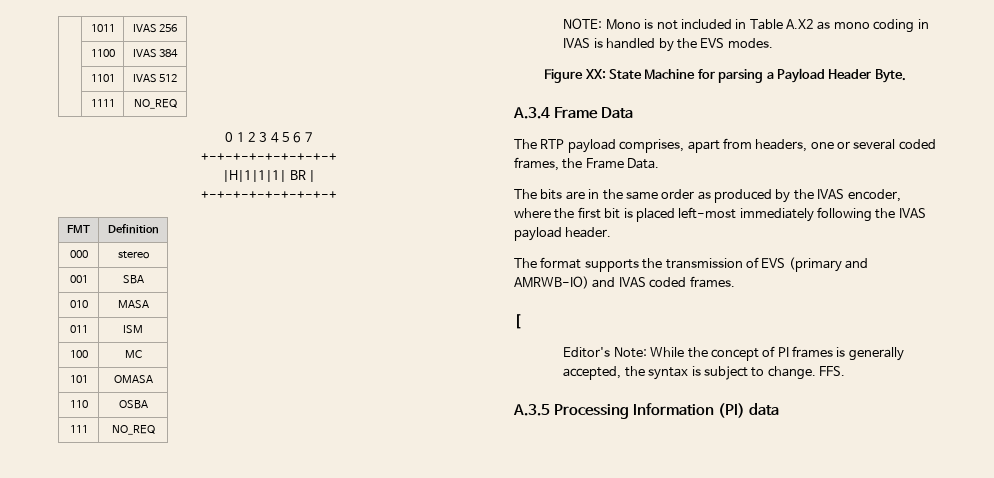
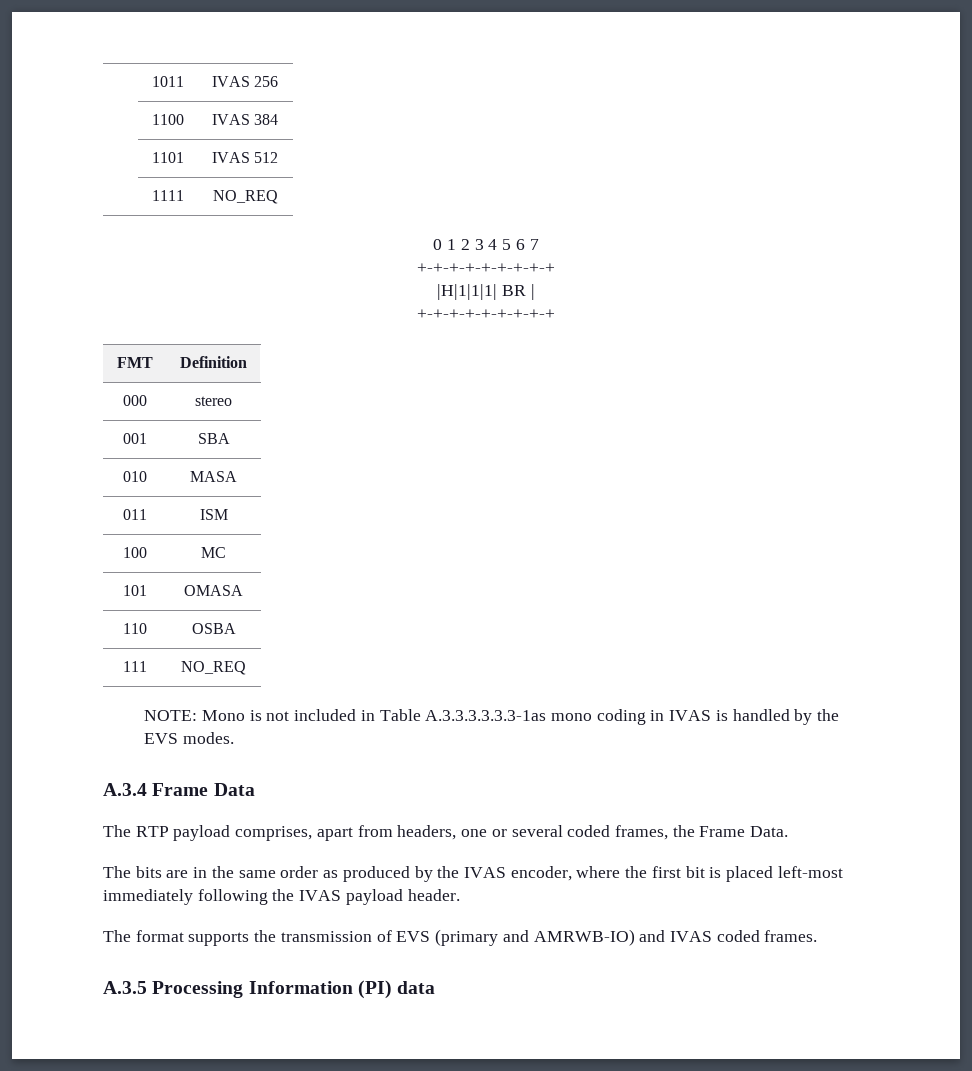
- NOTE: Mono is not included in Table A.X2 as mono coding in IVAS is handled by the EVS modes.
+ NOTE: Mono is not included in Table A.3.3.3.3.3.3-1as mono coding in IVAS is handled by the EVS modes.
- Figure XX: State Machine for parsing a Payload Header Byte.
- [
- Editor's Note: While the concept of PI frames is generally accepted, the syntax is subject to change. FFS.

